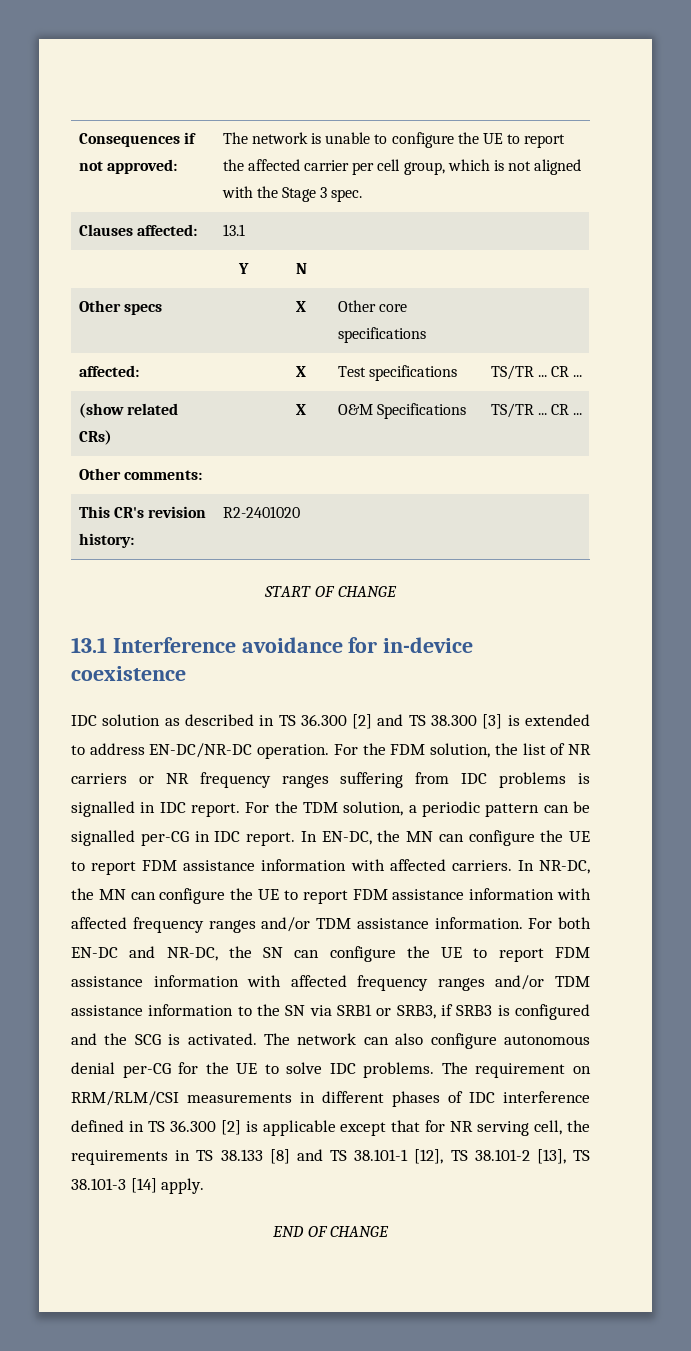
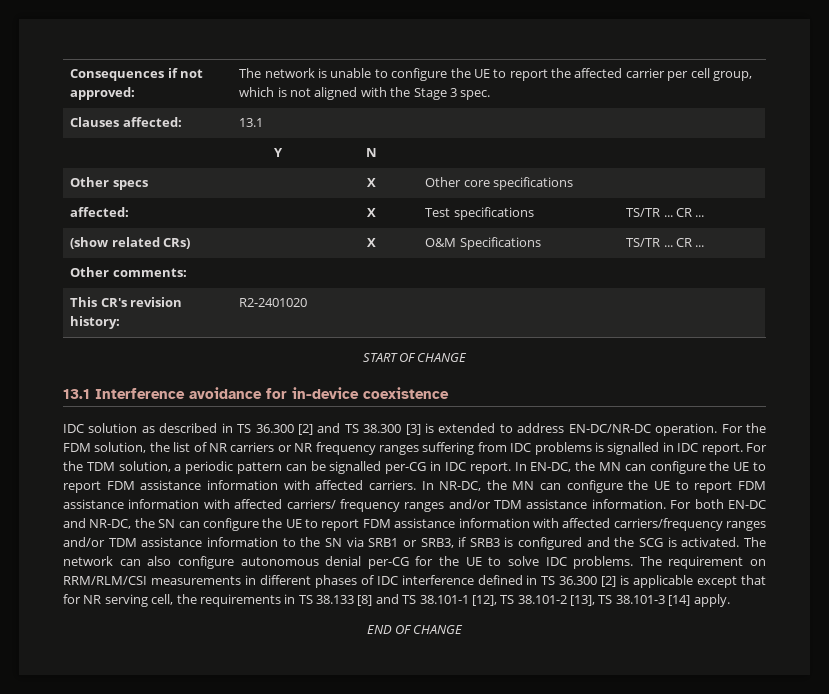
- In NR-DC, the MN can configure the UE to report FDM assistance information with affected frequency ranges and/or TDM assistance information.
+ In NR-DC, the MN can configure the UE to report FDM assistance information with affected carriers/ frequency ranges and/or TDM assistance information.
- For both EN-DC and NR-DC, the SN can configure the UE to report FDM assistance information with affected frequency ranges and/or TDM assistance information to the SN via SRB1 or SRB3, if SRB3 is configured and the SCG is activated.
+ For both EN-DC and NR-DC, the SN can configure the UE to report FDM assistance information with affected carriers/frequency ranges and/or TDM assistance information to the SN via SRB1 or SRB3, if SRB3 is configured and the SCG is activated.

